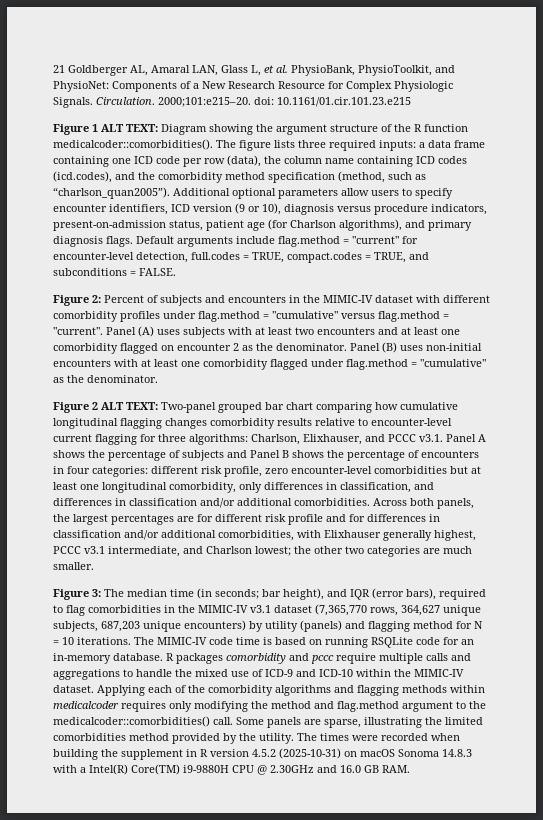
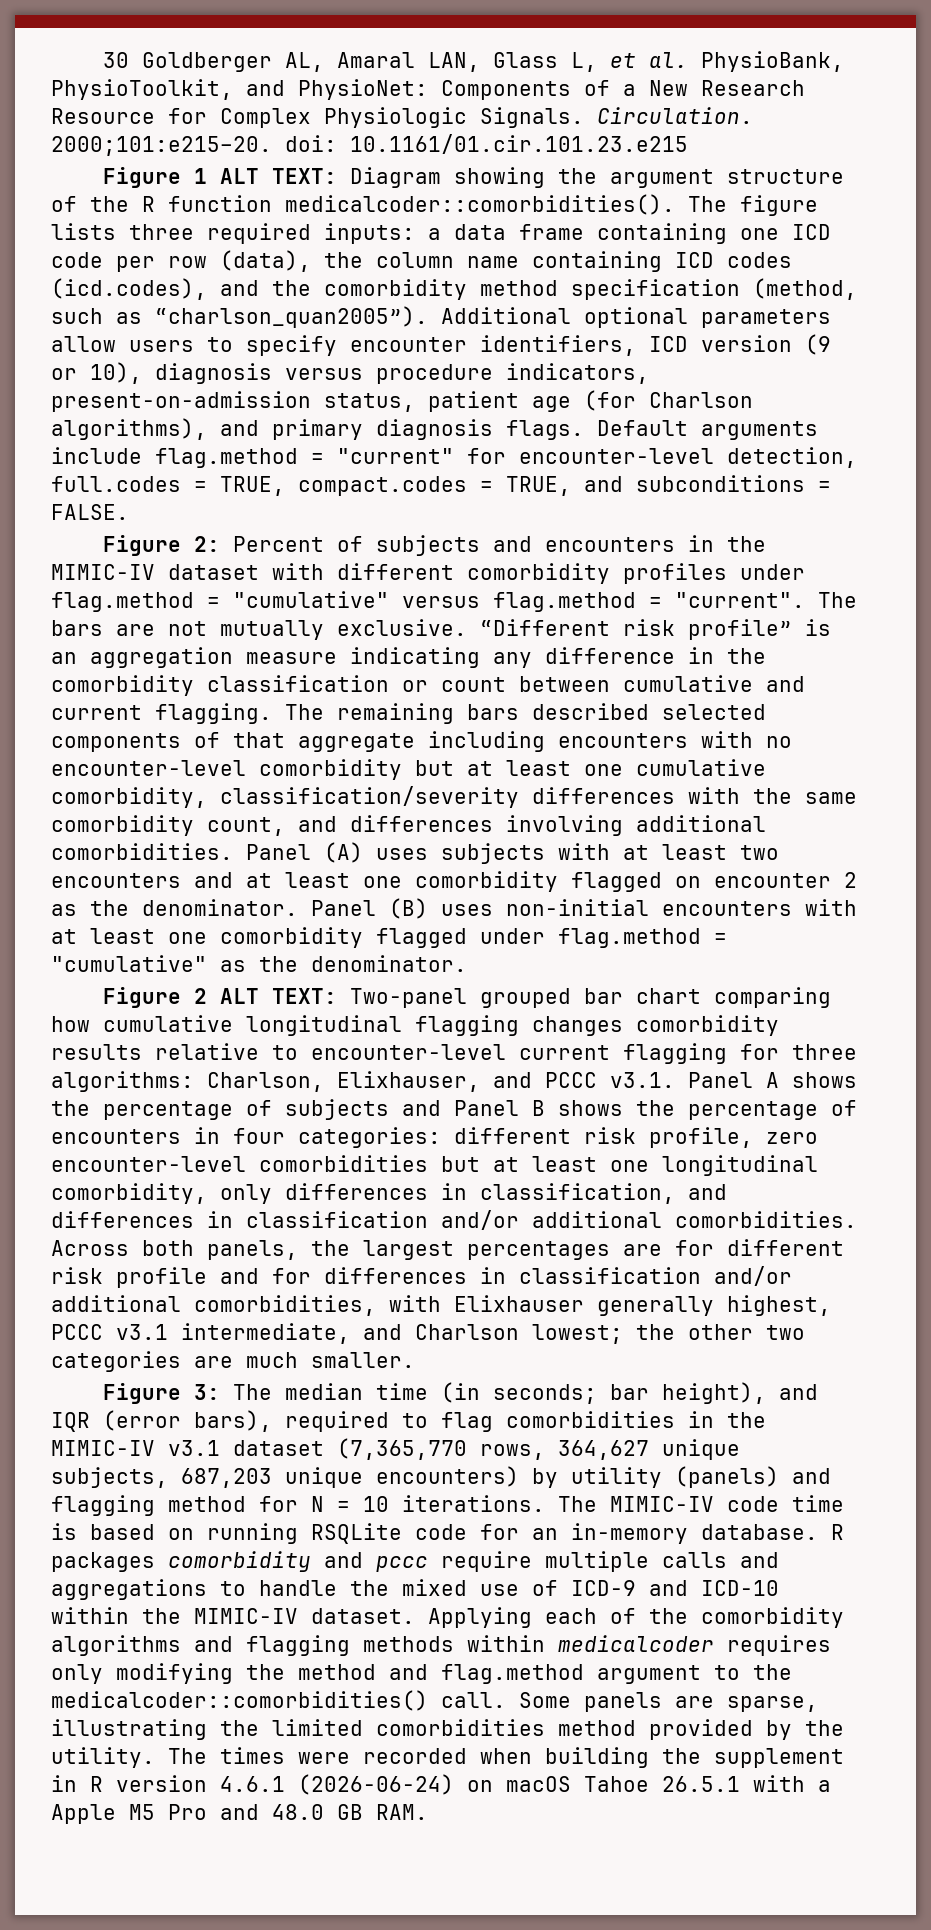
- 21 Goldberger AL, Amaral LAN, Glass L, et al. PhysioBank, PhysioToolkit, and PhysioNet: Components of a New Research Resource for Complex Physiologic Signals.
+ 30 Goldberger AL, Amaral LAN, Glass L, et al. PhysioBank, PhysioToolkit, and PhysioNet: Components of a New Research Resource for Complex Physiologic Signals.
+ The bars are not mutually exclusive. “Different risk profile” is an aggregation measure indicating any difference in the comorbidity classification or count between cumulative and current flagging. The remaining bars described selected components of that aggregate including encounters with no encounter-level comorbidity but at least one cumulative comorbidity, classification/severity differences with the same comorbidity count, and differences involving additional comorbidities.
- The times were recorded when building the supplement in R version 4.5.2 (2025-10-31) on macOS Sonoma 14.8.3 with a Intel(R) Core(TM) i9-9880H CPU @ 2.30GHz and 16.0 GB RAM.
+ The times were recorded when building the supplement in R version 4.6.1 (2026-06-24) on macOS Tahoe 26.5.1 with a Apple M5 Pro and 48.0 GB RAM.

